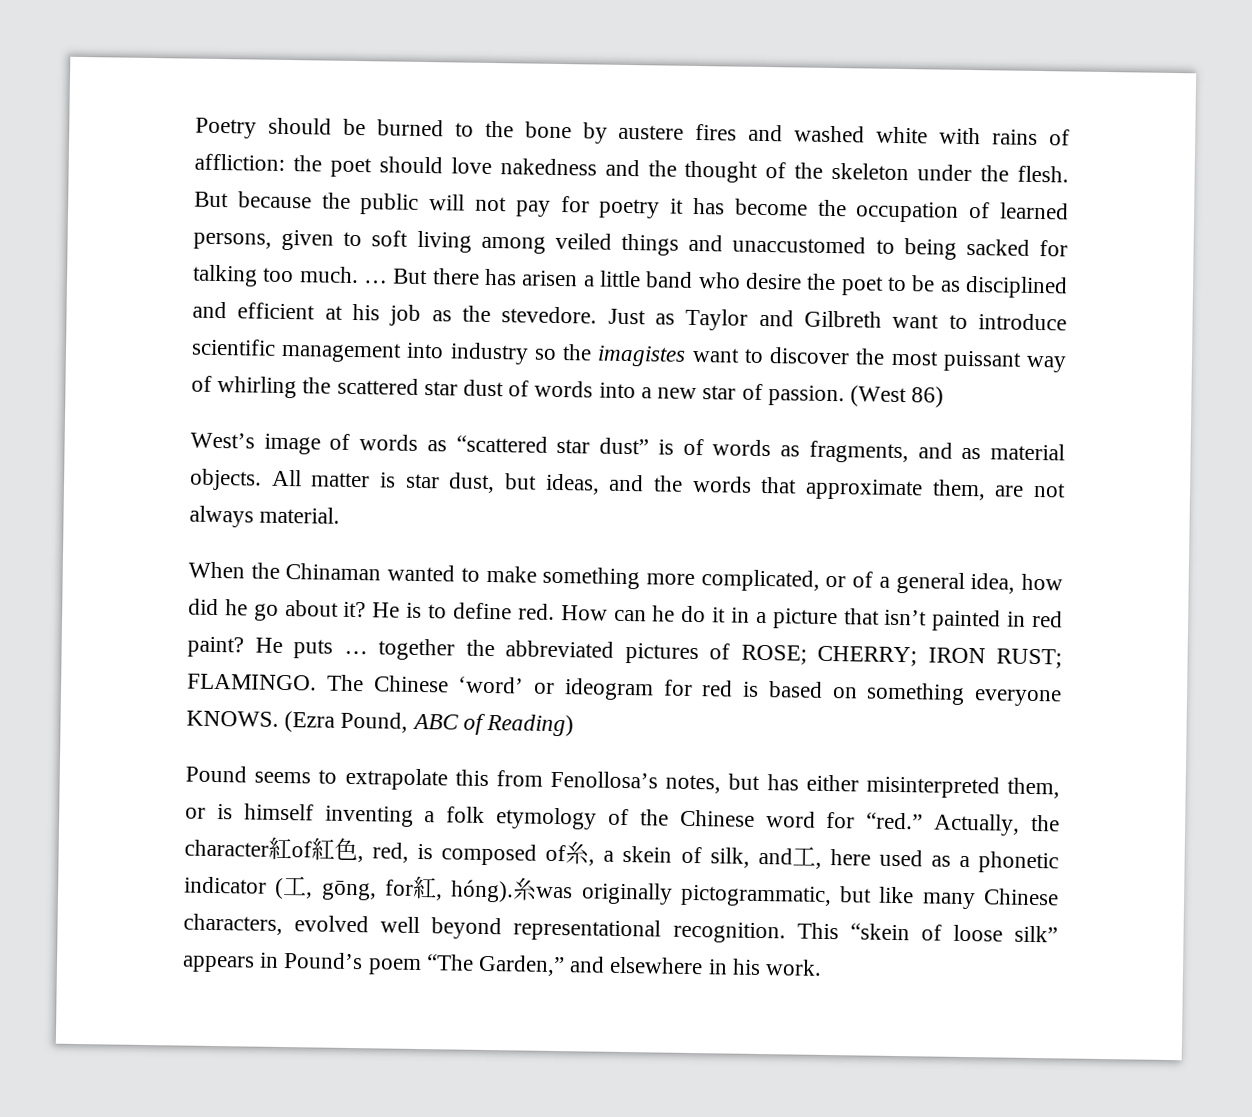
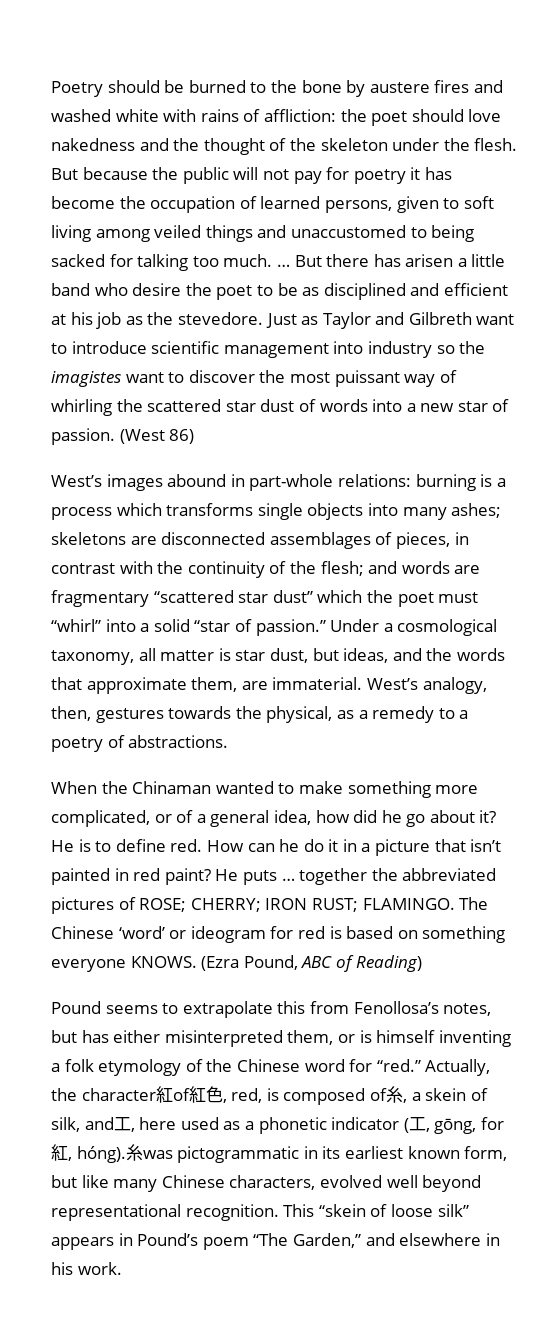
- West’s image of words as “scattered star dust” is of words as fragments, and as material objects. All matter is star dust, but ideas, and the words that approximate them, are not always material.
+ West’s images abound in part-whole relations: burning is a process which transforms single objects into many ashes; skeletons are disconnected assemblages of pieces, in contrast with the continuity of the flesh; and words are fragmentary “scattered star dust” which the poet must “whirl” into a solid “star of passion.” Under a cosmological taxonomy, all matter is star dust, but ideas, and the words that approximate them, are immaterial. West’s analogy, then, gestures towards the physical, as a remedy to a poetry of abstractions.
- 糸was originally pictogrammatic, but like many Chinese characters, evolved well beyond representational recognition.
+ 糸was pictogrammatic in its earliest known form, but like many Chinese characters, evolved well beyond representational recognition.

